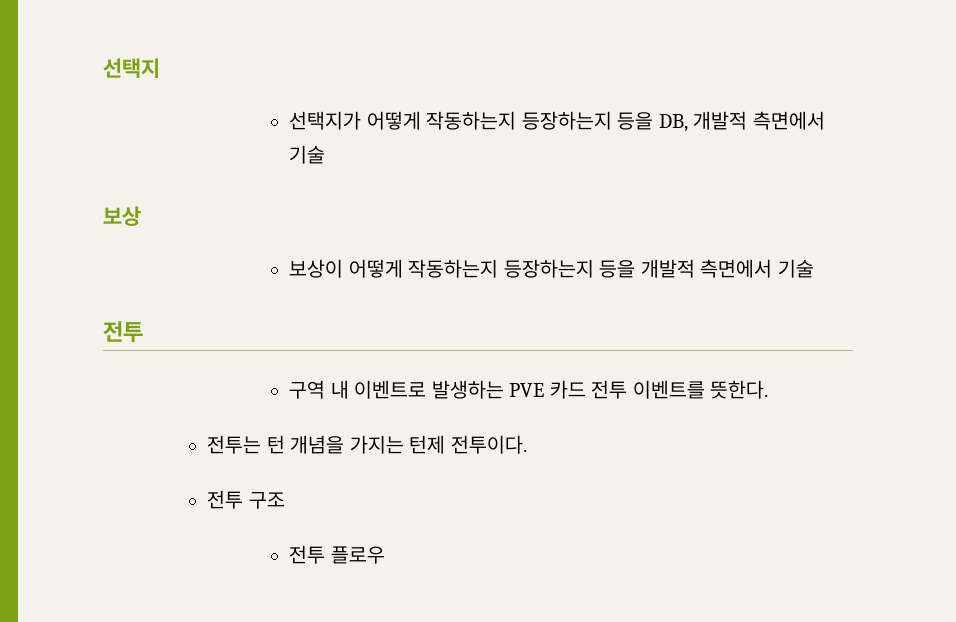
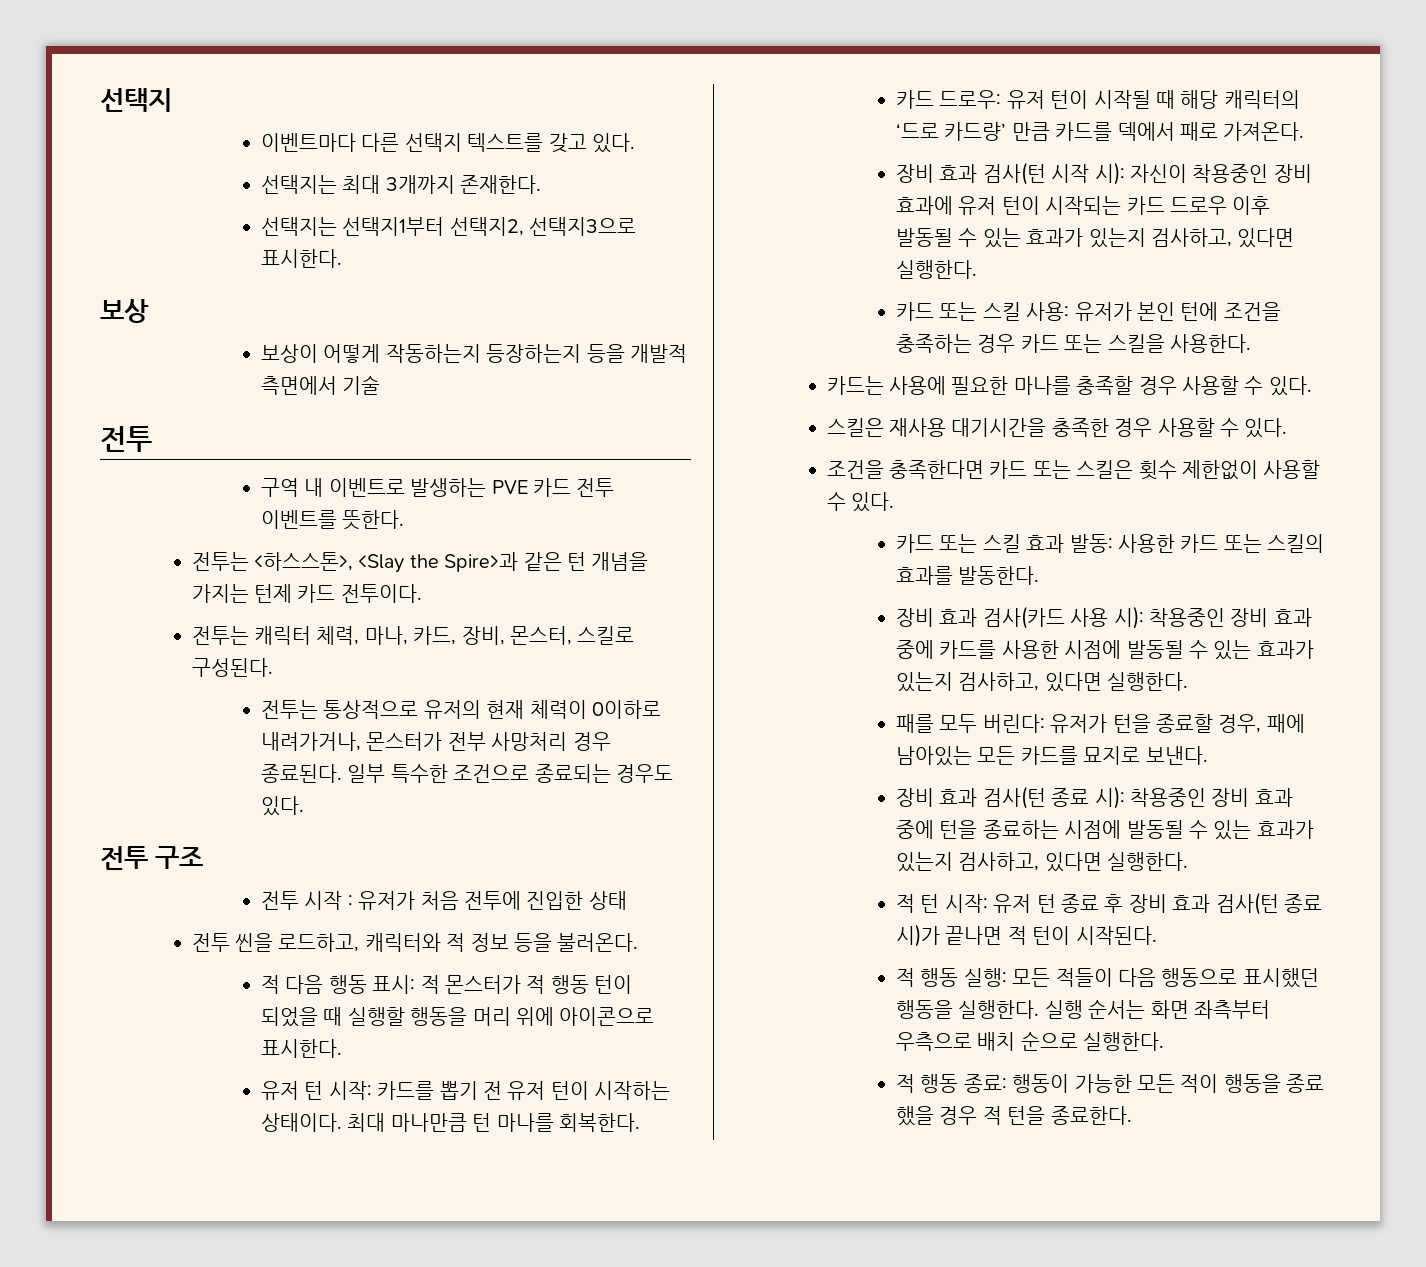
- 선택지가 어떻게 작동하는지 등장하는지 등을 DB, 개발적 측면에서 기술
+ 이벤트마다 다른 선택지 텍스트를 갖고 있다.
+ 선택지는 최대 3개까지 존재한다.
+ 선택지는 선택지1부터 선택지2, 선택지3으로 표시한다.
- 전투는 턴 개념을 가지는 턴제 전투이다.
+ 전투는 <하스스톤>, <Slay the Spire>과 같은 턴 개념을 가지는 턴제 카드 전투이다.
+ 전투는 캐릭터 체력, 마나, 카드, 장비, 몬스터, 스킬로 구성된다.
+ 전투는 통상적으로 유저의 현재 체력이 0이하로 내려가거나, 몬스터가 전부 사망처리 경우 종료된다. 일부 특수한 조건으로 종료되는 경우도 있다.
  전투 구조
- 전투 플로우
+ 전투 시작 : 유저가 처음 전투에 진입한 상태
+ 전투 씬을 로드하고, 캐릭터와 적 정보 등을 불러온다.
+ 적 다음 행동 표시: 적 몬스터가 적 행동 턴이 되었을 때 실행할 행동을 머리 위에 아이콘으로 표시한다.
+ 유저 턴 시작: 카드를 뽑기 전 유저 턴이 시작하는 상태이다. 최대 마나만큼 턴 마나를 회복한다.
+ 카드 드로우: 유저 턴이 시작될 때 해당 캐릭터의 ‘드로 카드량’ 만큼 카드를 덱에서 패로 가져온다.
+ 장비 효과 검사(턴 시작 시): 자신이 착용중인 장비 효과에 유저 턴이 시작되는 카드 드로우 이후 발동될 수 있는 효과가 있는지 검사하고, 있다면 실행한다.
+ 카드 또는 스킬 사용: 유저가 본인 턴에 조건을 충족하는 경우 카드 또는 스킬을 사용한다.
+ 카드는 사용에 필요한 마나를 충족할 경우 사용할 수 있다.
+ 스킬은 재사용 대기시간을 충족한 경우 사용할 수 있다.
+ 조건을 충족한다면 카드 또는 스킬은 횟수 제한없이 사용할 수 있다.
+ 카드 또는 스킬 효과 발동: 사용한 카드 또는 스킬의 효과를 발동한다.
+ 장비 효과 검사(카드 사용 시): 착용중인 장비 효과 중에 카드를 사용한 시점에 발동될 수 있는 효과가 있는지 검사하고, 있다면 실행한다.
+ 패를 모두 버린다: 유저가 턴을 종료할 경우, 패에 남아있는 모든 카드를 묘지로 보낸다.
+ 장비 효과 검사(턴 종료 시): 착용중인 장비 효과 중에 턴을 종료하는 시점에 발동될 수 있는 효과가 있는지 검사하고, 있다면 실행한다.
+ 적 턴 시작: 유저 턴 종료 후 장비 효과 검사(턴 종료 시)가 끝나면 적 턴이 시작된다.
+ 적 행동 실행: 모든 적들이 다음 행동으로 표시했던 행동을 실행한다. 실행 순서는 화면 좌측부터 우측으로 배치 순으로 실행한다.
+ 적 행동 종료: 행동이 가능한 모든 적이 행동을 종료 했을 경우 적 턴을 종료한다.

